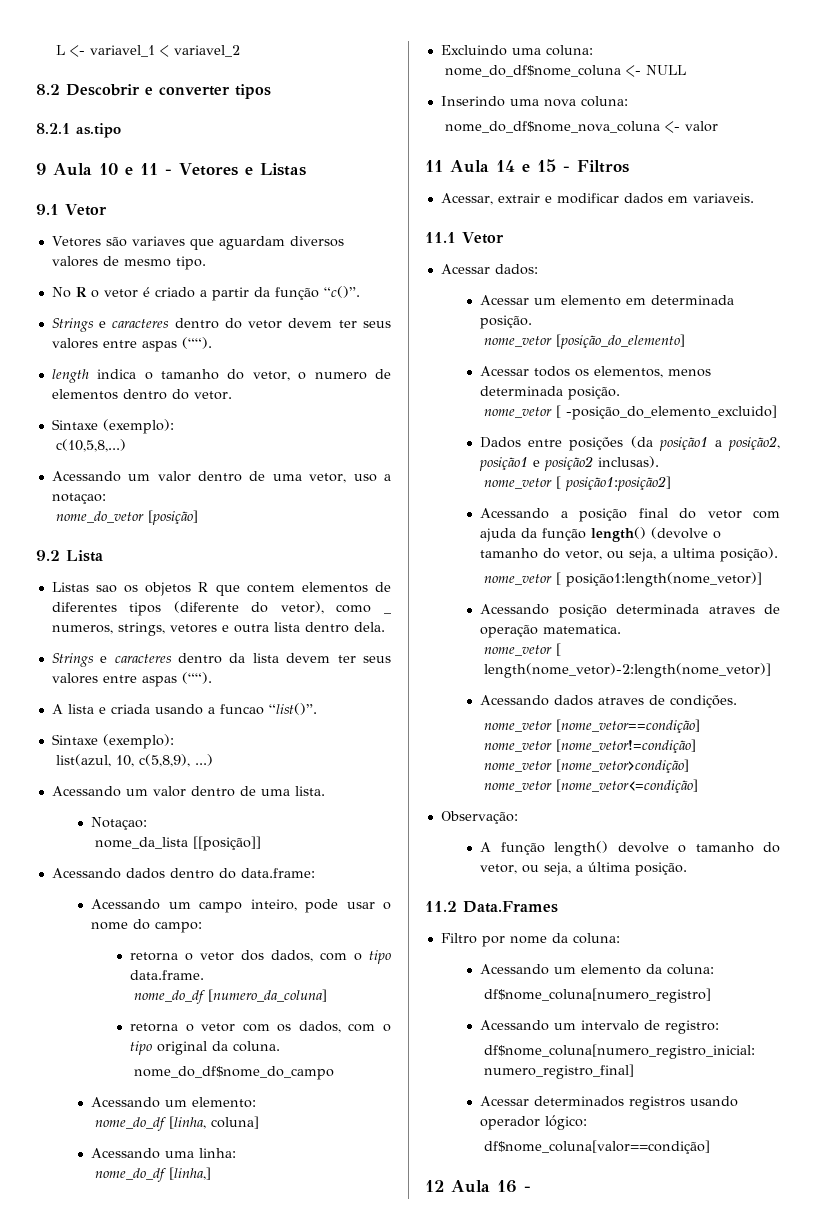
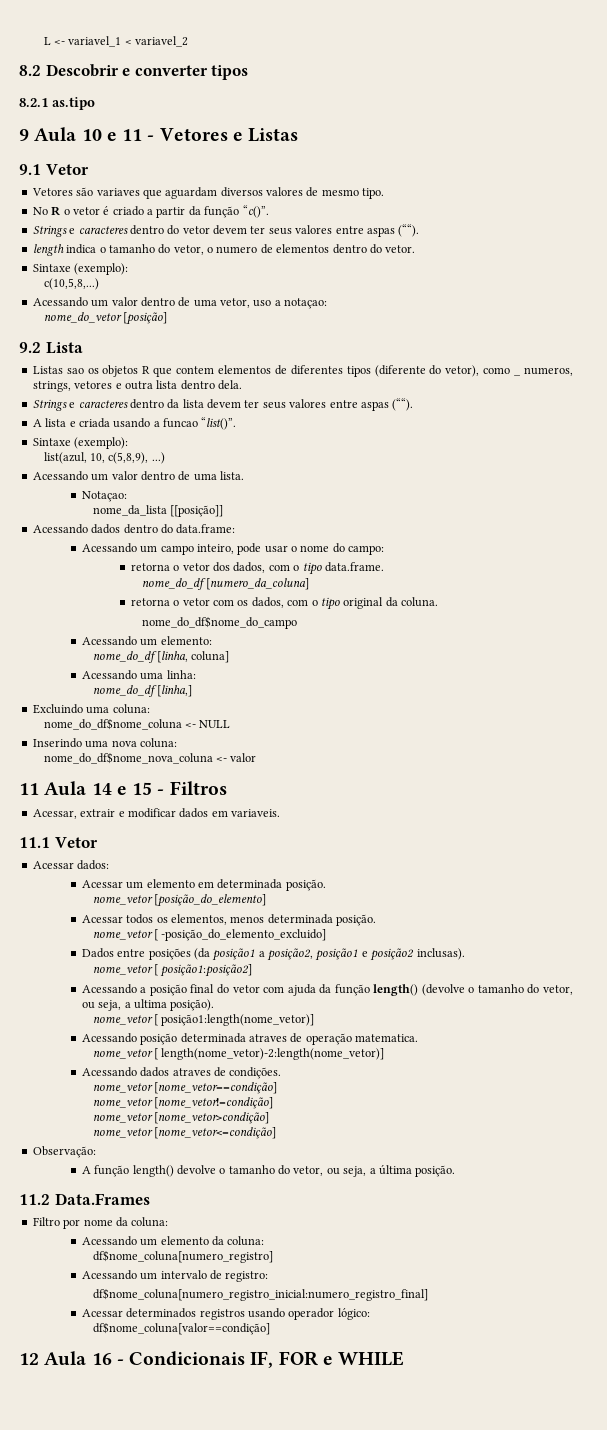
- 12 Aula 16 -
+ 12 Aula 16 - Condicionais IF, FOR e WHILE

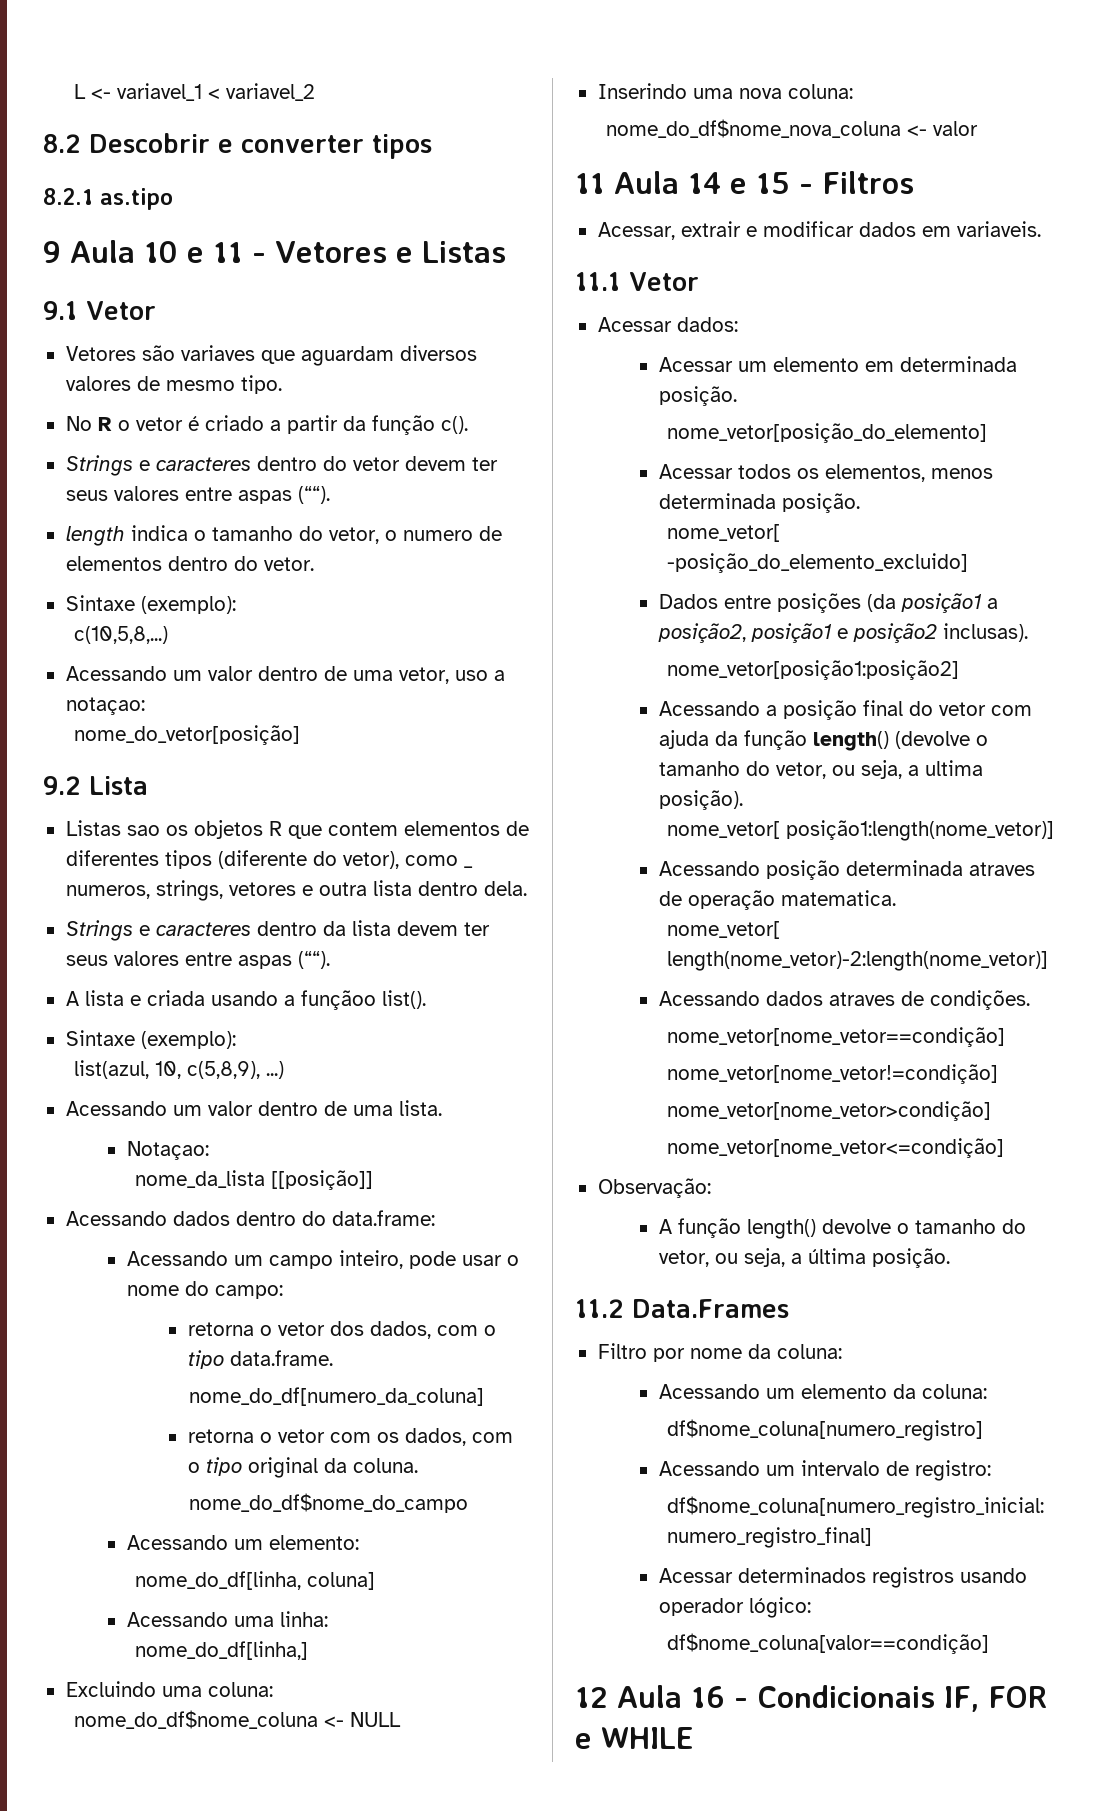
- No R o vetor é criado a partir da função “c()”.
+ No R o vetor é criado a partir da função c().
- nome_do_vetor [posição]
+ nome_do_vetor[posição]
- A lista e criada usando a funcao “list()”.
+ A lista e criada usando a funçãoo list().
- nome_do_df [numero_da_coluna]
+ nome_do_df[numero_da_coluna]
- nome_do_df [linha, coluna]
+ nome_do_df[linha, coluna]
- nome_do_df [linha,]
+ nome_do_df[linha,]
- nome_vetor [posição_do_elemento]
+ nome_vetor[posição_do_elemento]
- nome_vetor [ -posição_do_elemento_excluido]
+ nome_vetor[ -posição_do_elemento_excluido]
- nome_vetor [ posição1:posição2]
+ nome_vetor[posição1:posição2]
- nome_vetor [ posição1:length(nome_vetor)]
+ nome_vetor[ posição1:length(nome_vetor)]
- nome_vetor [ length(nome_vetor)-2:length(nome_vetor)]
+ nome_vetor[ length(nome_vetor)-2:length(nome_vetor)]
- nome_vetor [nome_vetor==condição]
- nome_vetor [nome_vetor!=condição]
- nome_vetor [nome_vetor>condição]
- nome_vetor [nome_vetor<=condição]
+ nome_vetor[nome_vetor==condição]
+ nome_vetor[nome_vetor!=condição]
+ nome_vetor[nome_vetor>condição]
+ nome_vetor[nome_vetor<=condição]

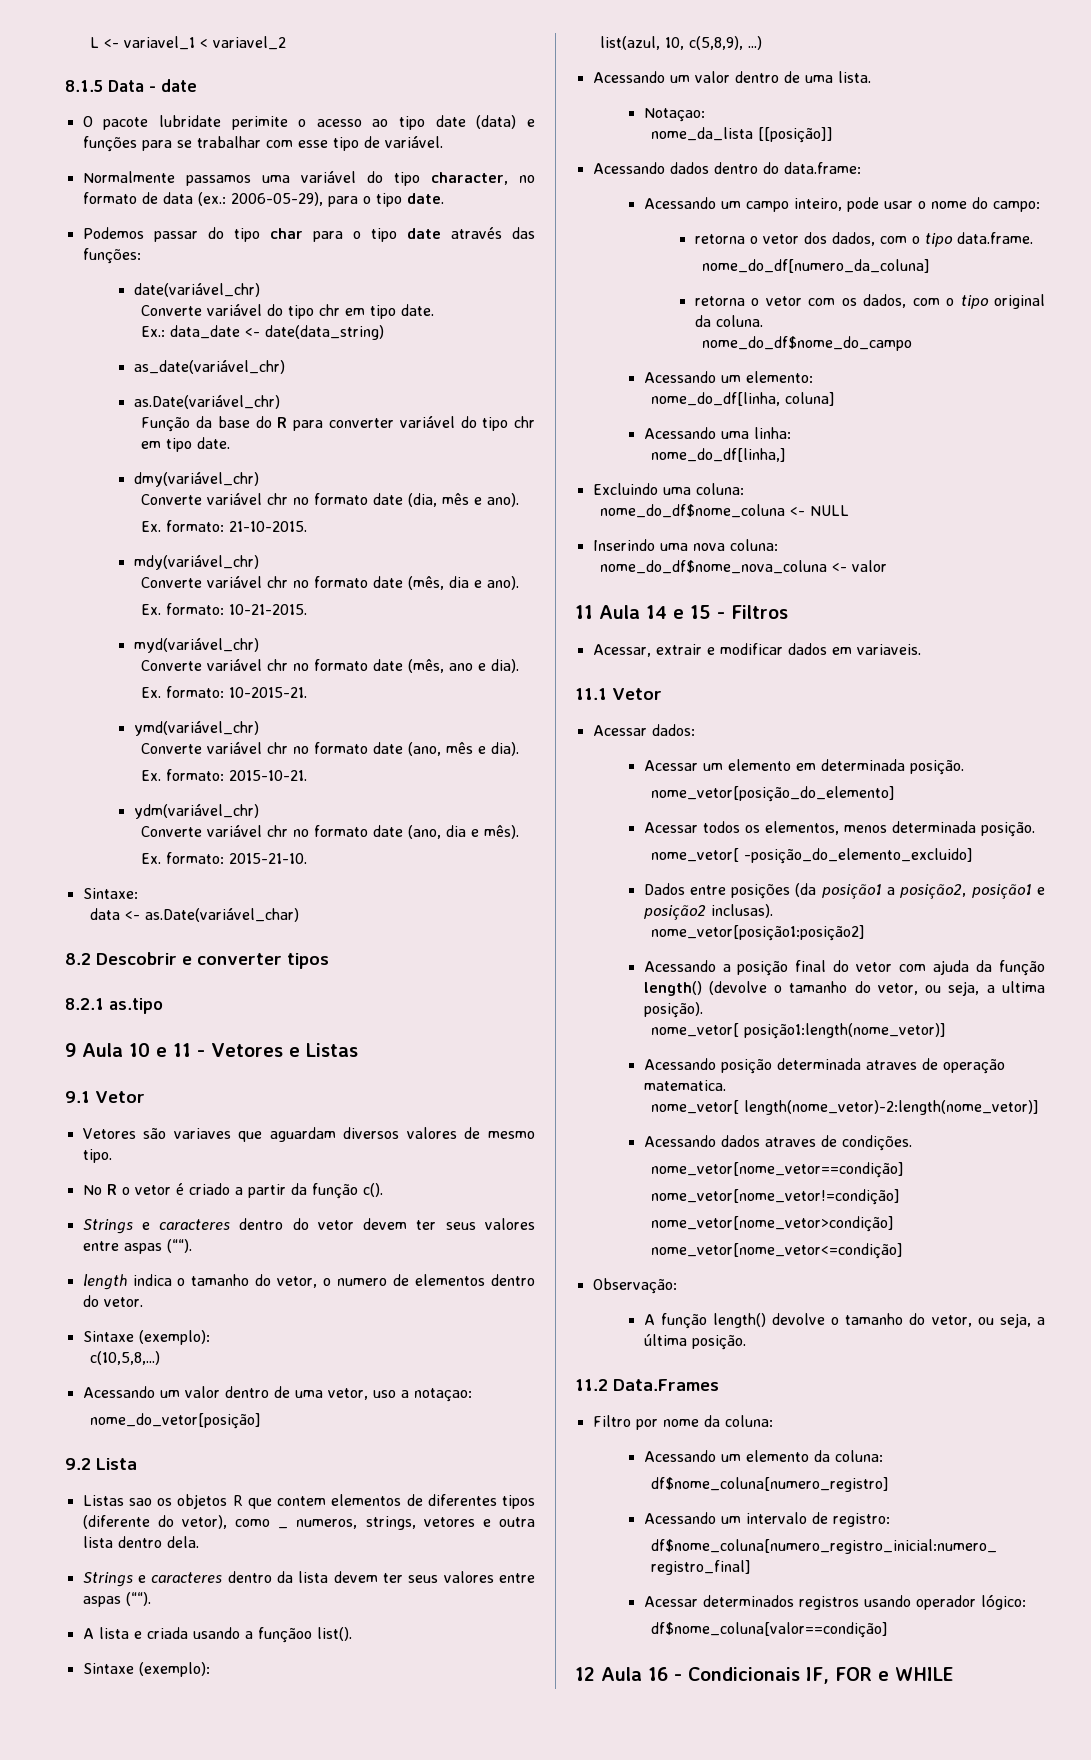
+ 8.1.5 Data - date
+ O pacote lubridate perimite o acesso ao tipo date (data) e funções para se trabalhar com esse tipo de variável.
+ Normalmente passamos uma variável do tipo character, no formato de data (ex.: 2006-05-29), para o tipo date.
+ Podemos passar do tipo char para o tipo date através das funções:
+ date(variável_chr)
+ Converte variável do tipo chr em tipo date.
+ Ex.: data_date <- date(data_string)
+ as_date(variável_chr)
+ as.Date(variável_chr)
+ Função da base do R para converter variável do tipo chr em tipo date.
+ dmy(variável_chr)
+ Converte variável chr no formato date (dia, mês e ano).
+ Ex. formato: 21-10-2015.
+ mdy(variável_chr)
+ Converte variável chr no formato date (mês, dia e ano).
+ Ex. formato: 10-21-2015.
+ myd(variável_chr)
+ Converte variável chr no formato date (mês, ano e dia).
+ Ex. formato: 10-2015-21.
+ ymd(variável_chr)
+ Converte variável chr no formato date (ano, mês e dia).
+ Ex. formato: 2015-10-21.
+ ydm(variável_chr)
+ Converte variável chr no formato date (ano, dia e mês).
+ Ex. formato: 2015-21-10.
+ Sintaxe:
+ data <- as.Date(variável_char)

